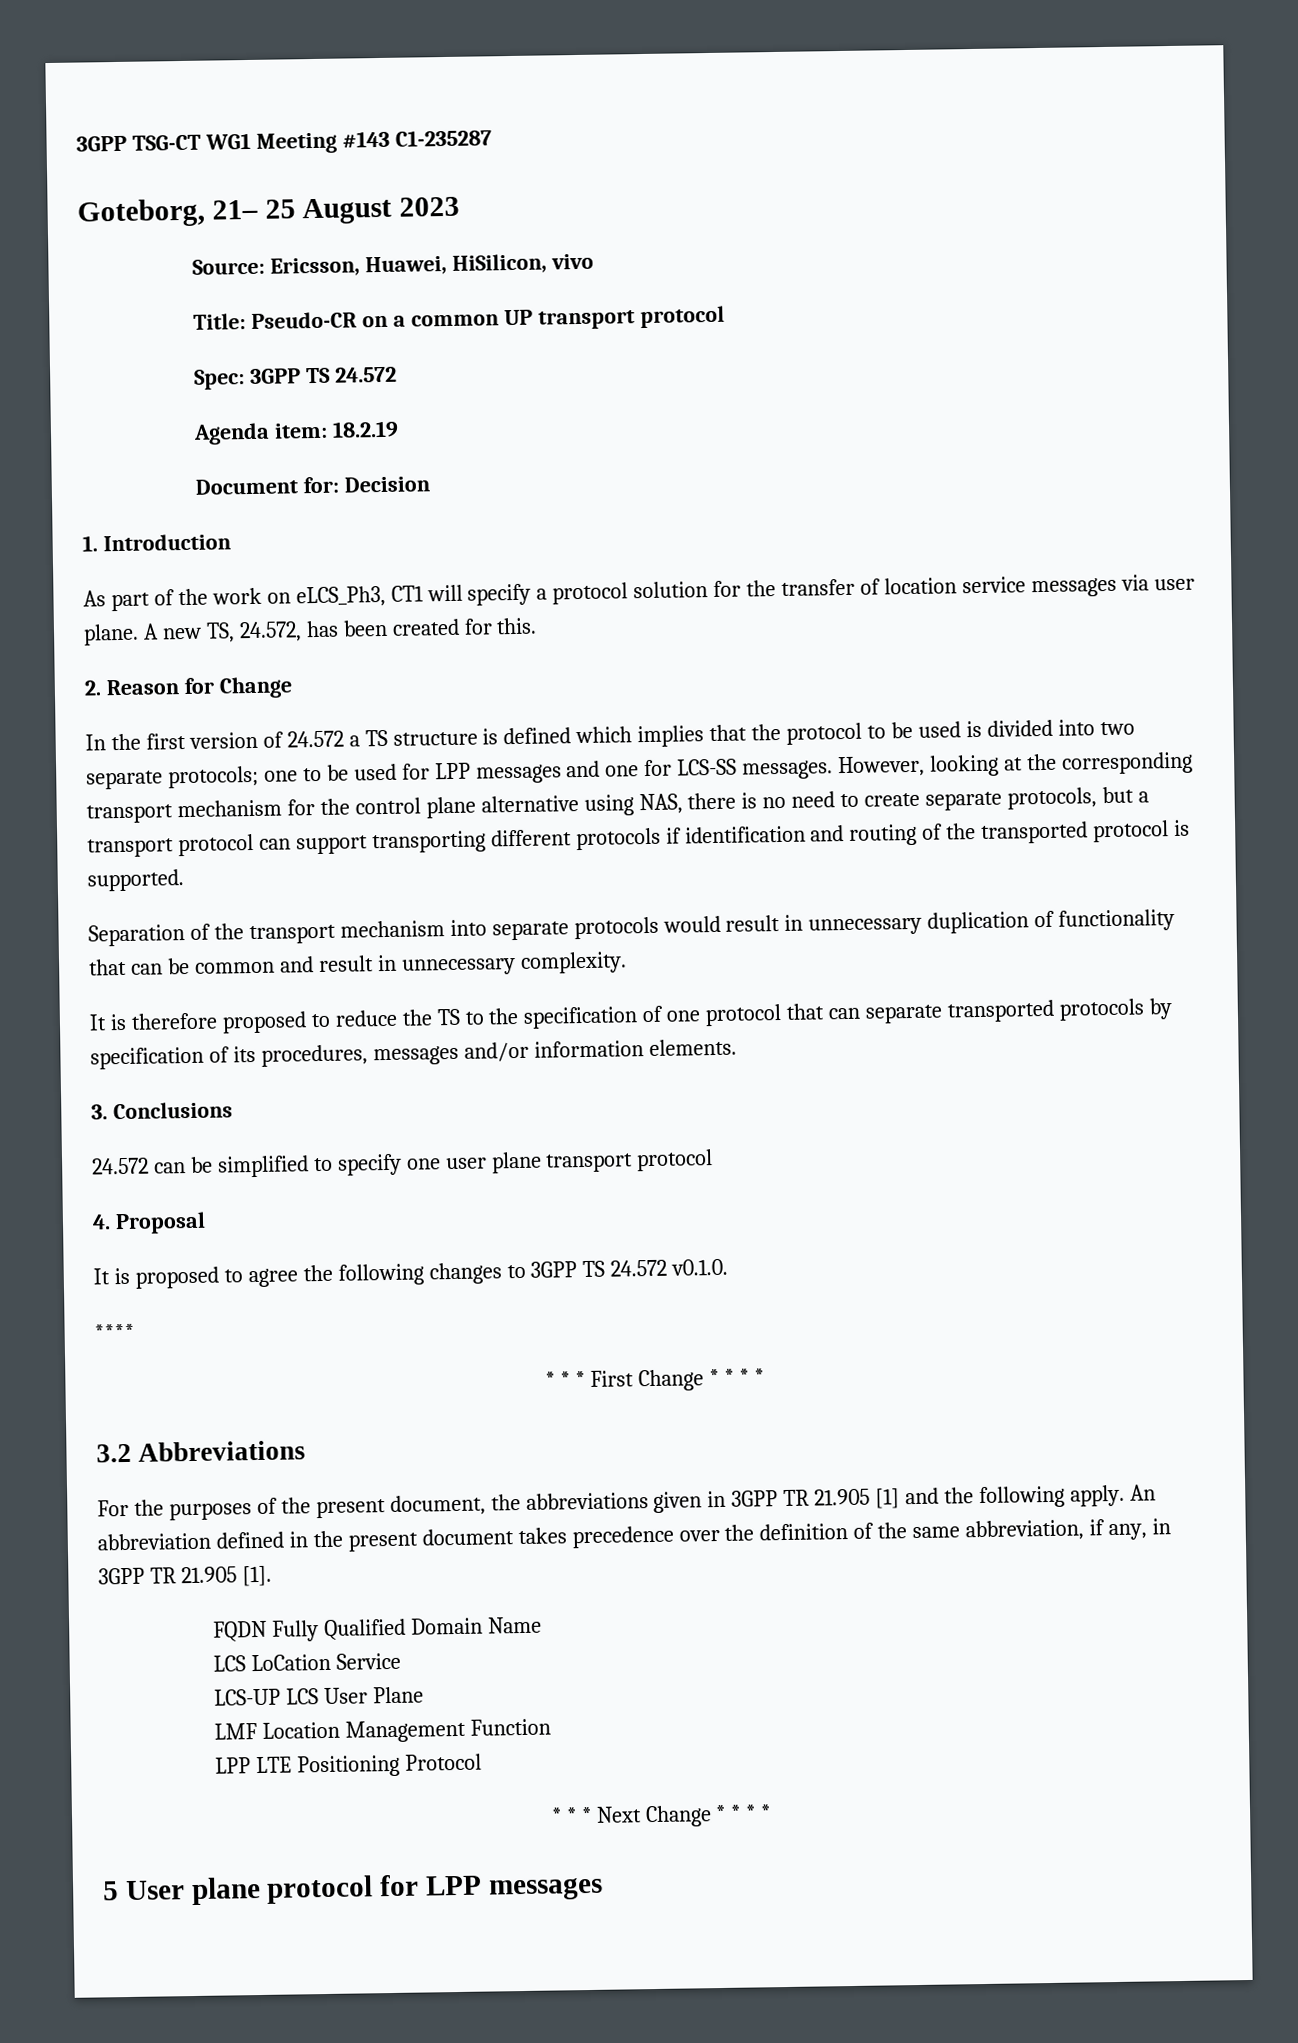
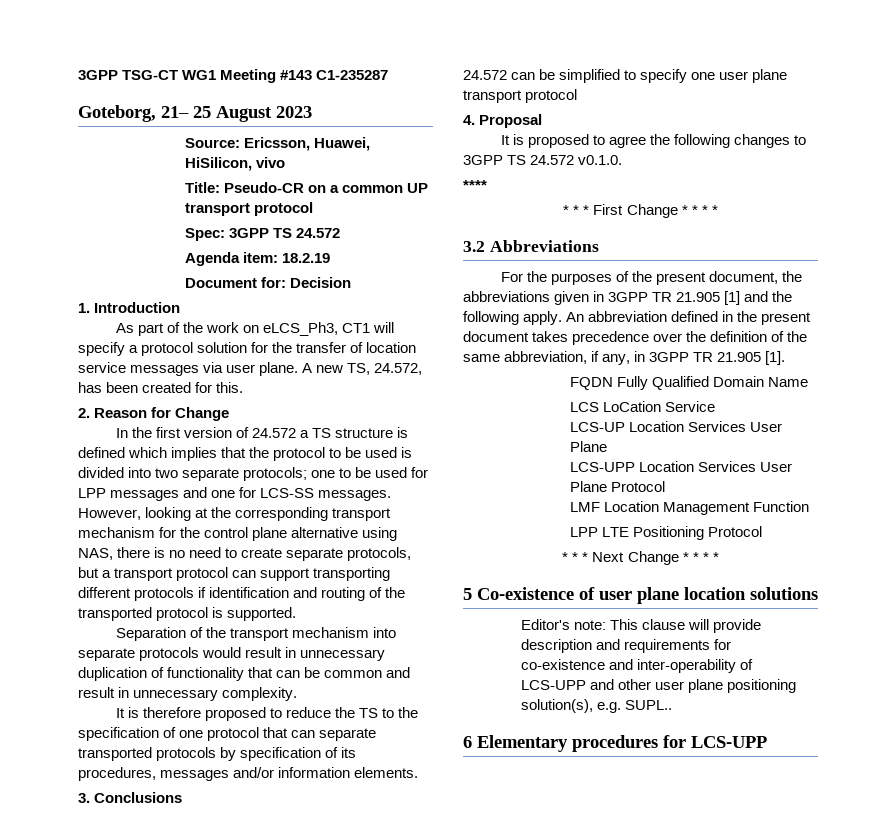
- LCS-UP LCS User Plane
+ LCS-UP Location Services User Plane
+ LCS-UPP Location Services User Plane Protocol
- 5 User plane protocol for LPP messages
+ 5 Co-existence of user plane location solutions
+ Editor's note: This clause will provide description and requirements for co-existence and inter-operability of LCS-UPP and other user plane positioning solution(s), e.g. SUPL..
+ 6 Elementary procedures for LCS-UPP

